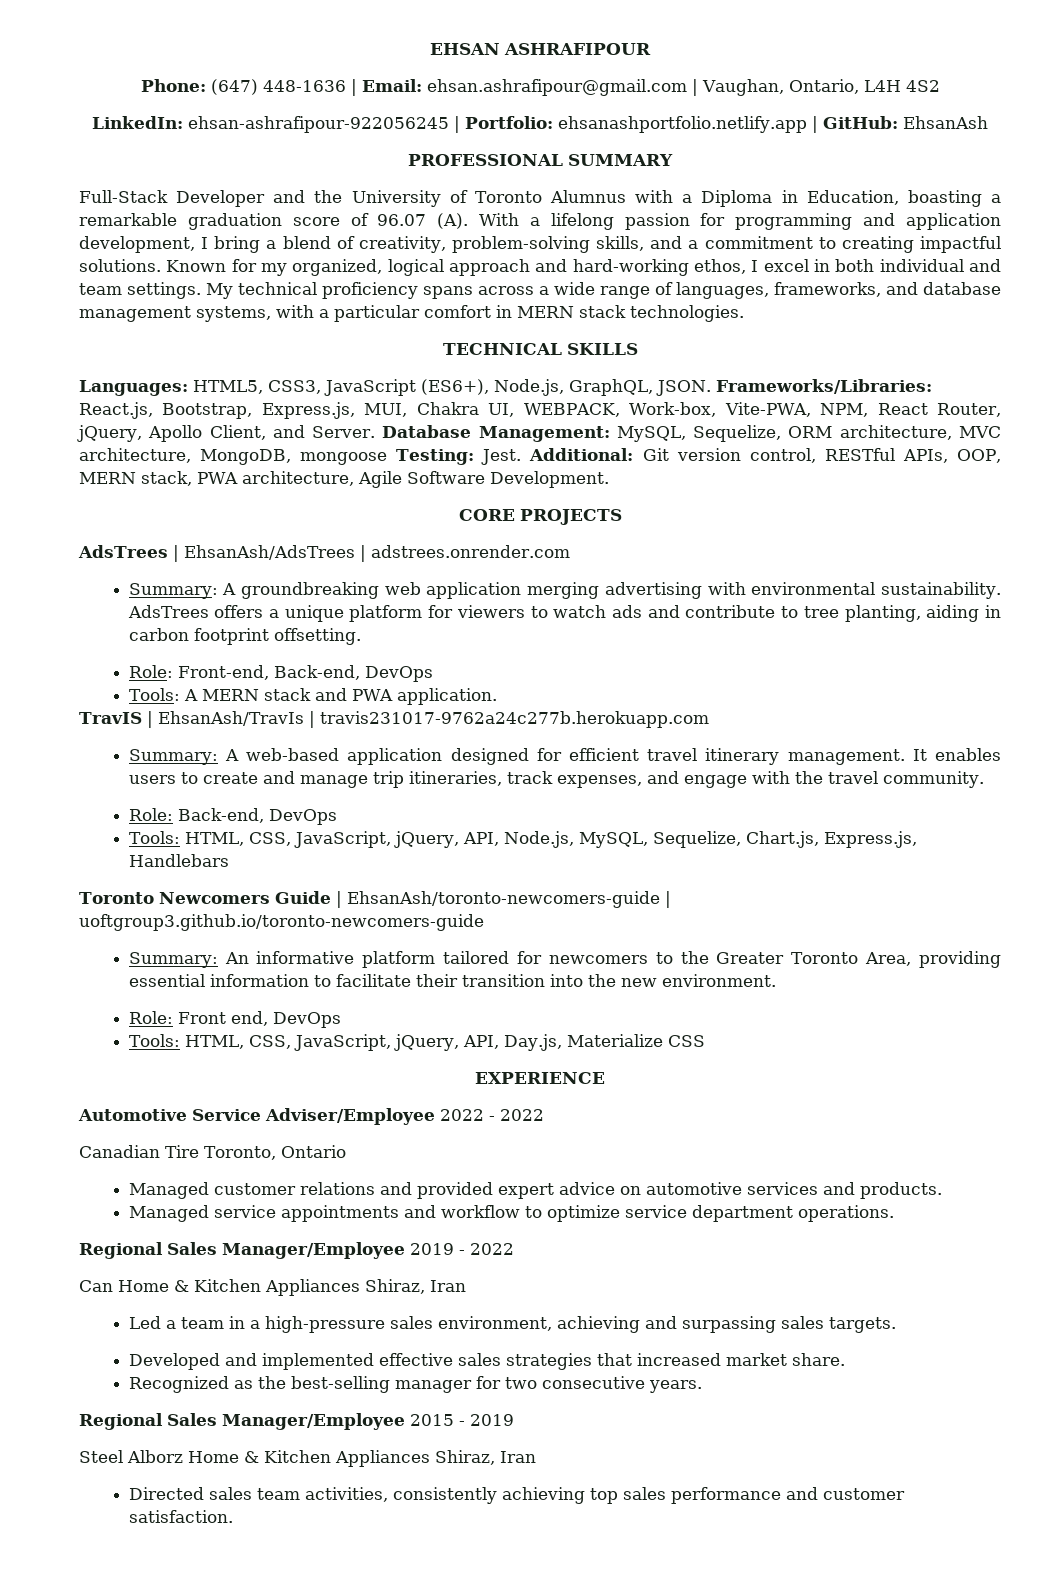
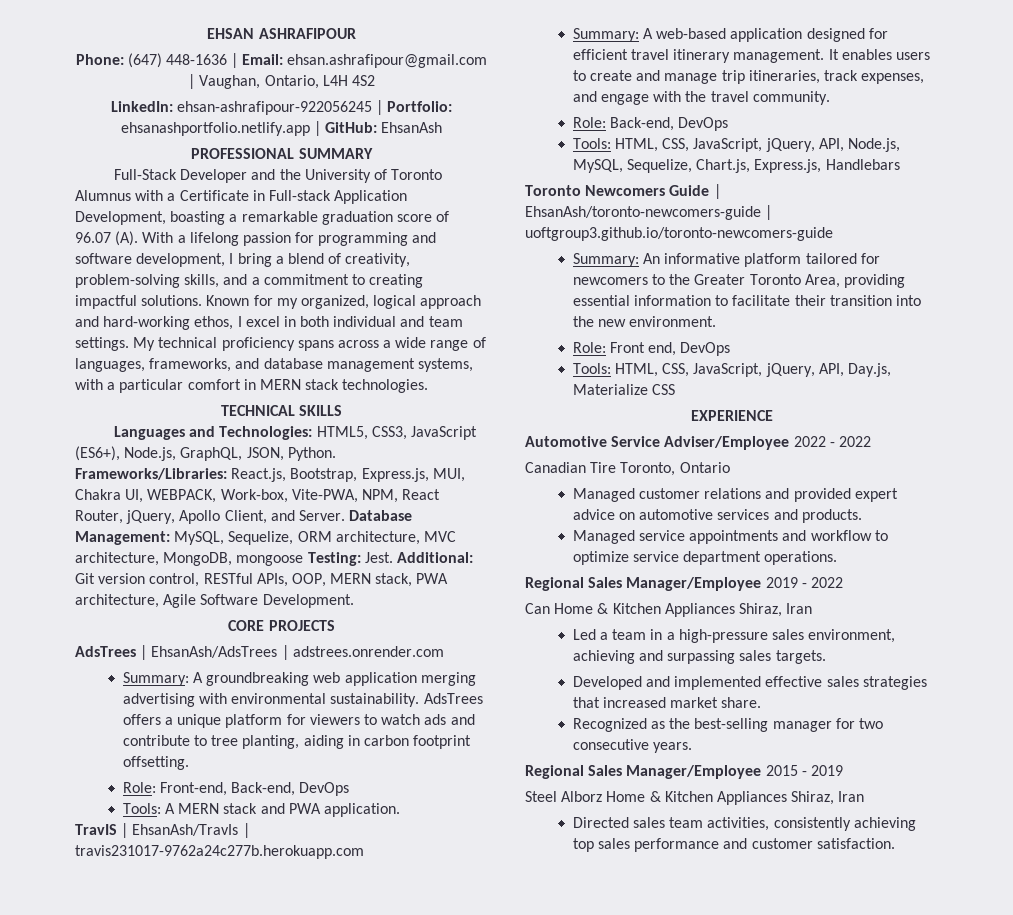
- Full-Stack Developer and the University of Toronto Alumnus with a Diploma in Education, boasting a remarkable graduation score of 96.07 (A). With a lifelong passion for programming and application development, I bring a blend of creativity, problem-solving skills, and a commitment to creating impactful solutions.
+ Full-Stack Developer and the University of Toronto Alumnus with a Certificate in Full-stack Application Development, boasting a remarkable graduation score of 96.07 (A). With a lifelong passion for programming and software development, I bring a blend of creativity, problem-solving skills, and a commitment to creating impactful solutions.
- Languages: HTML5, CSS3, JavaScript (ES6+), Node.js, GraphQL, JSON.
+ Languages and Technologies: HTML5, CSS3, JavaScript (ES6+), Node.js, GraphQL, JSON, Python.

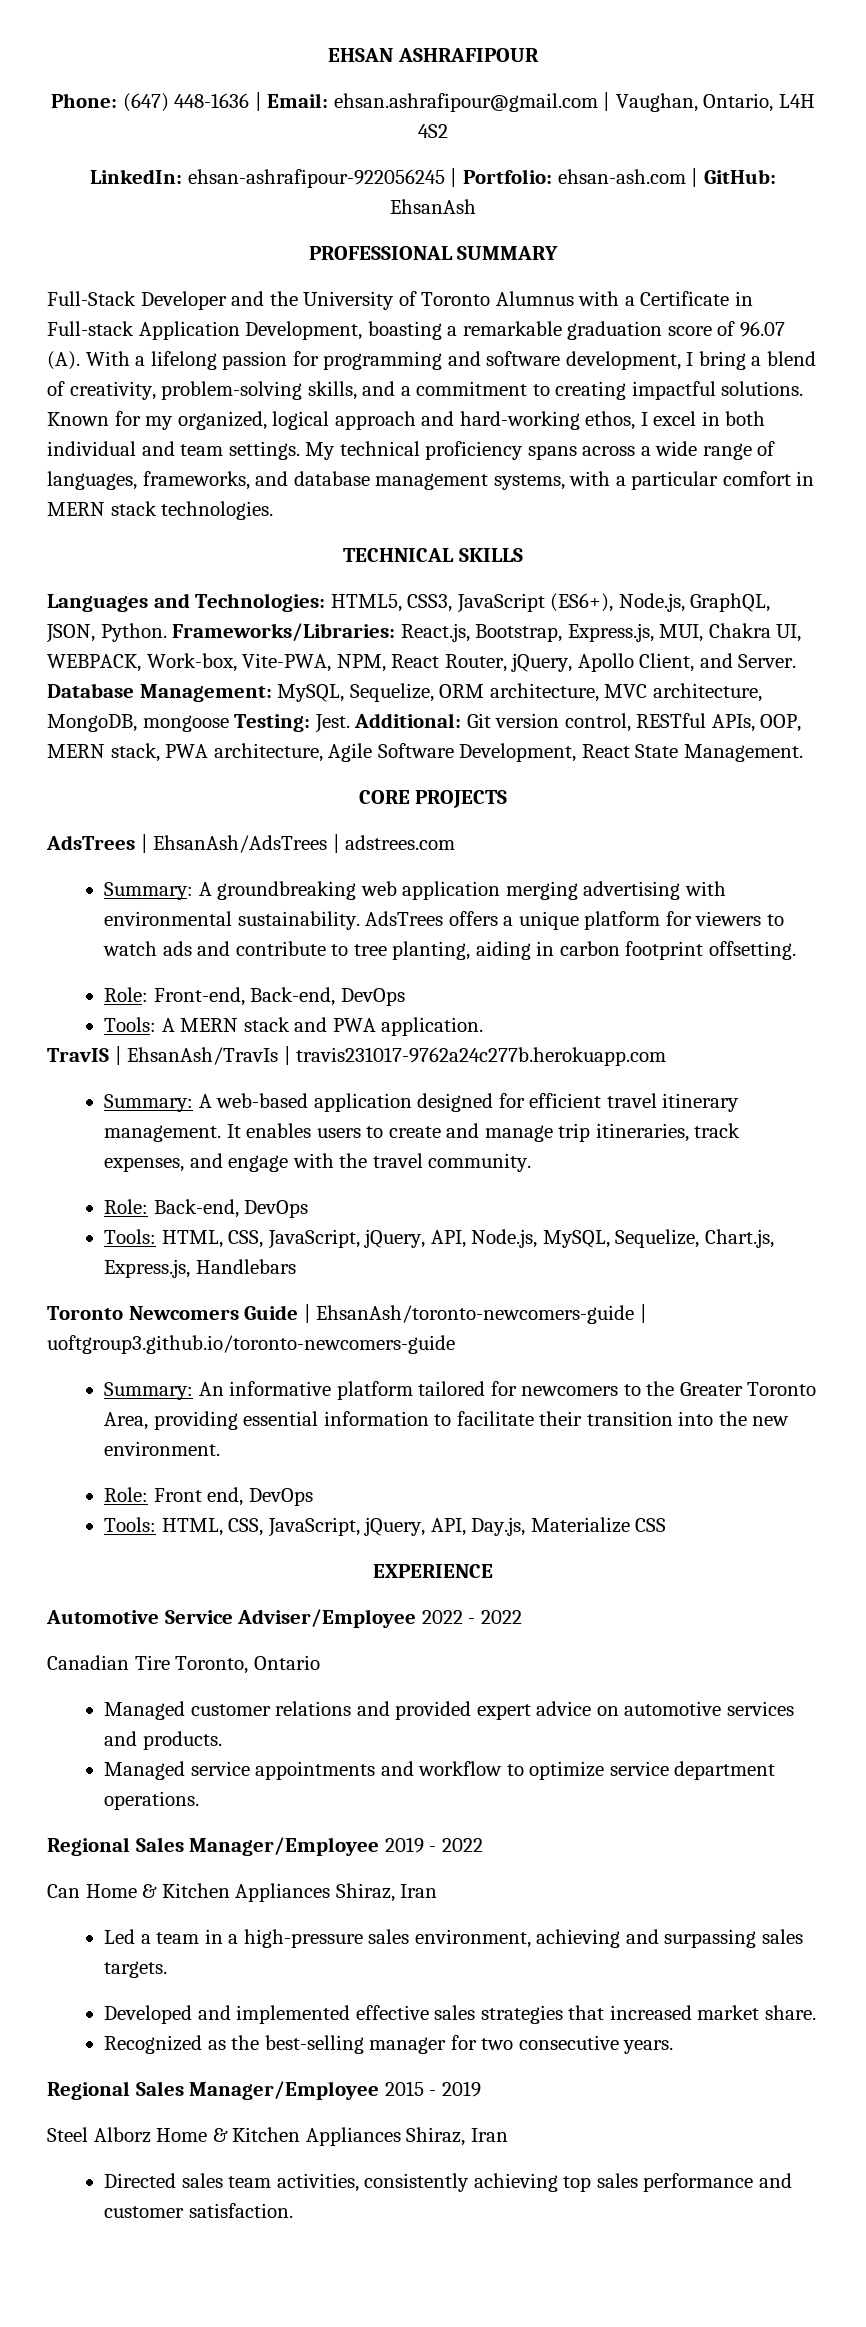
- LinkedIn: ehsan-ashrafipour-922056245 | Portfolio: ehsanashportfolio.netlify.app | GitHub: EhsanAsh
+ LinkedIn: ehsan-ashrafipour-922056245 | Portfolio: ehsan-ash.com | GitHub: EhsanAsh
- Additional: Git version control, RESTful APIs, OOP, MERN stack, PWA architecture, Agile Software Development.
+ Additional: Git version control, RESTful APIs, OOP, MERN stack, PWA architecture, Agile Software Development, React State Management.
- AdsTrees | EhsanAsh/AdsTrees | adstrees.onrender.com
+ AdsTrees | EhsanAsh/AdsTrees | adstrees.com

